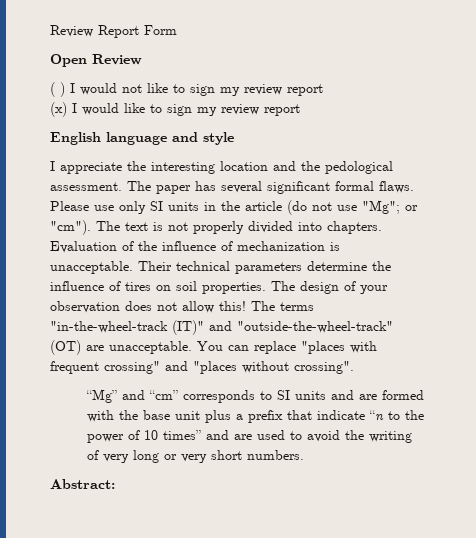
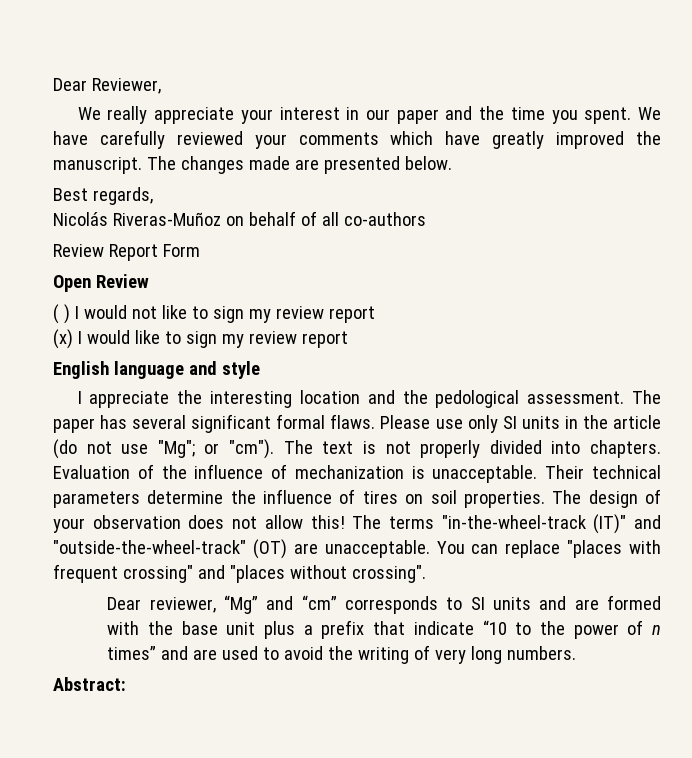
+ Dear Reviewer,
+ We really appreciate your interest in our paper and the time you spent. We have carefully reviewed your comments which have greatly improved the manuscript. The changes made are presented below.
+ Best regards,
+ Nicolás Riveras-Muñoz on behalf of all co-authors
- “Mg” and “cm” corresponds to SI units and are formed with the base unit plus a prefix that indicate “n to the power of 10 times” and are used to avoid the writing of very long or very short numbers.
+ Dear reviewer, “Mg” and “cm” corresponds to SI units and are formed with the base unit plus a prefix that indicate “10 to the power of n times” and are used to avoid the writing of very long numbers.

